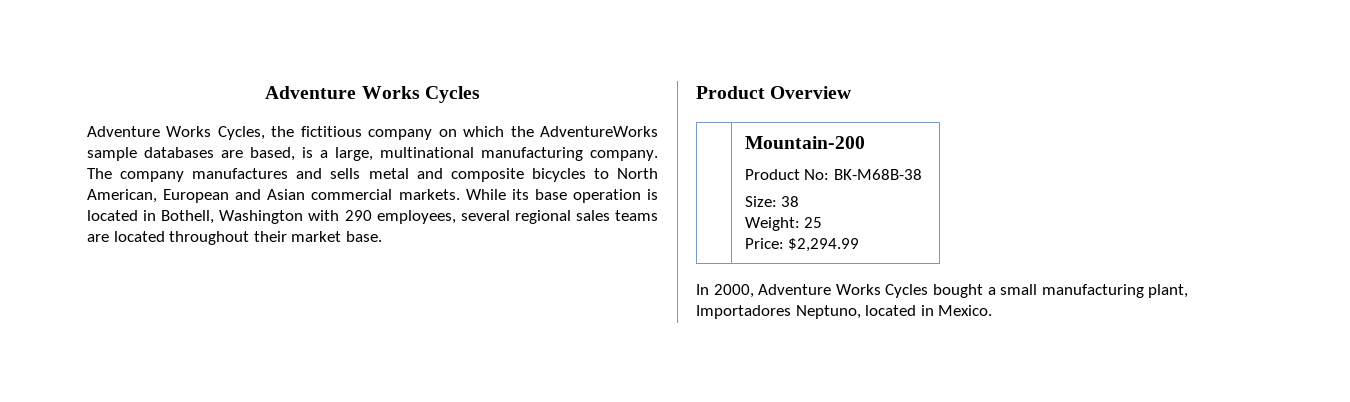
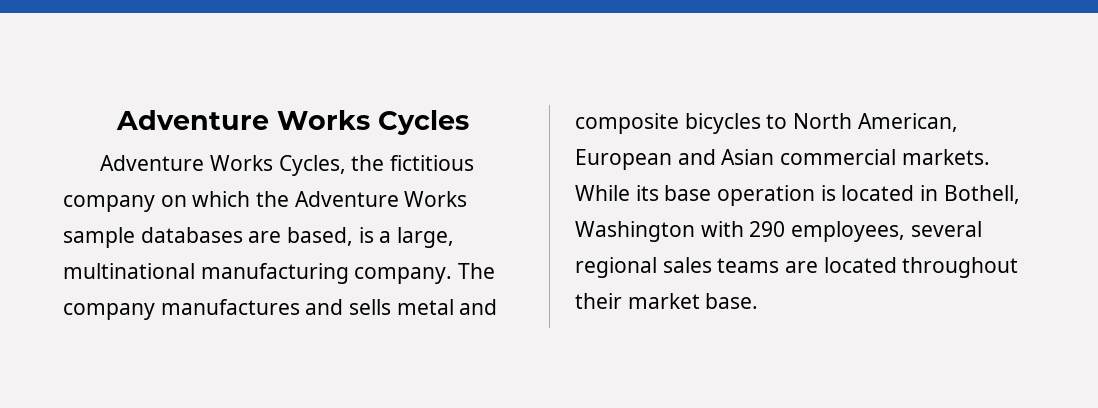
- Adventure Works Cycles, the fictitious company on which the AdventureWorks sample databases are based, is a large, multinational manufacturing company.
+ Adventure Works Cycles, the fictitious company on which the Adventure Works sample databases are based, is a large, multinational manufacturing company.
- Product Overview
- | Mountain-200
- Product No: BK-M68B-38
- Size: 38
- Weight: 25
- Price: $2,294.99
- In 2000, Adventure Works Cycles bought a small manufacturing plant, Importadores Neptuno, located in Mexico.

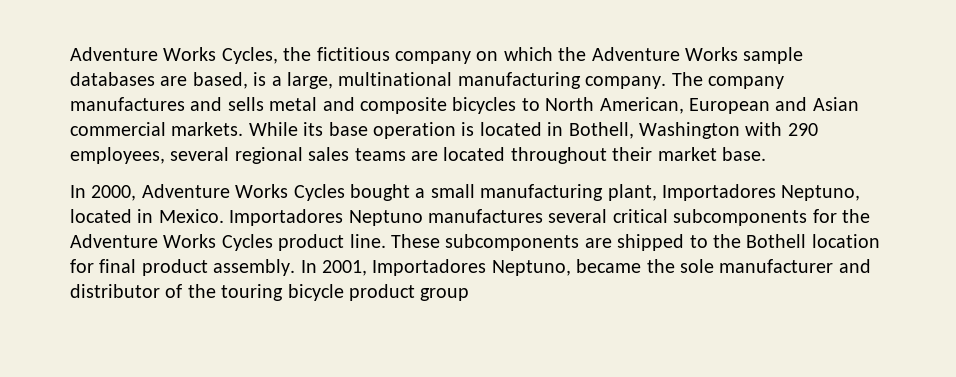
- Adventure Works Cycles
+ In 2000, Adventure Works Cycles bought a small manufacturing plant, Importadores Neptuno, located in Mexico. Importadores Neptuno manufactures several critical subcomponents for the Adventure Works Cycles product line. These subcomponents are shipped to the Bothell location for final product assembly. In 2001, Importadores Neptuno, became the sole manufacturer and distributor of the touring bicycle product group

